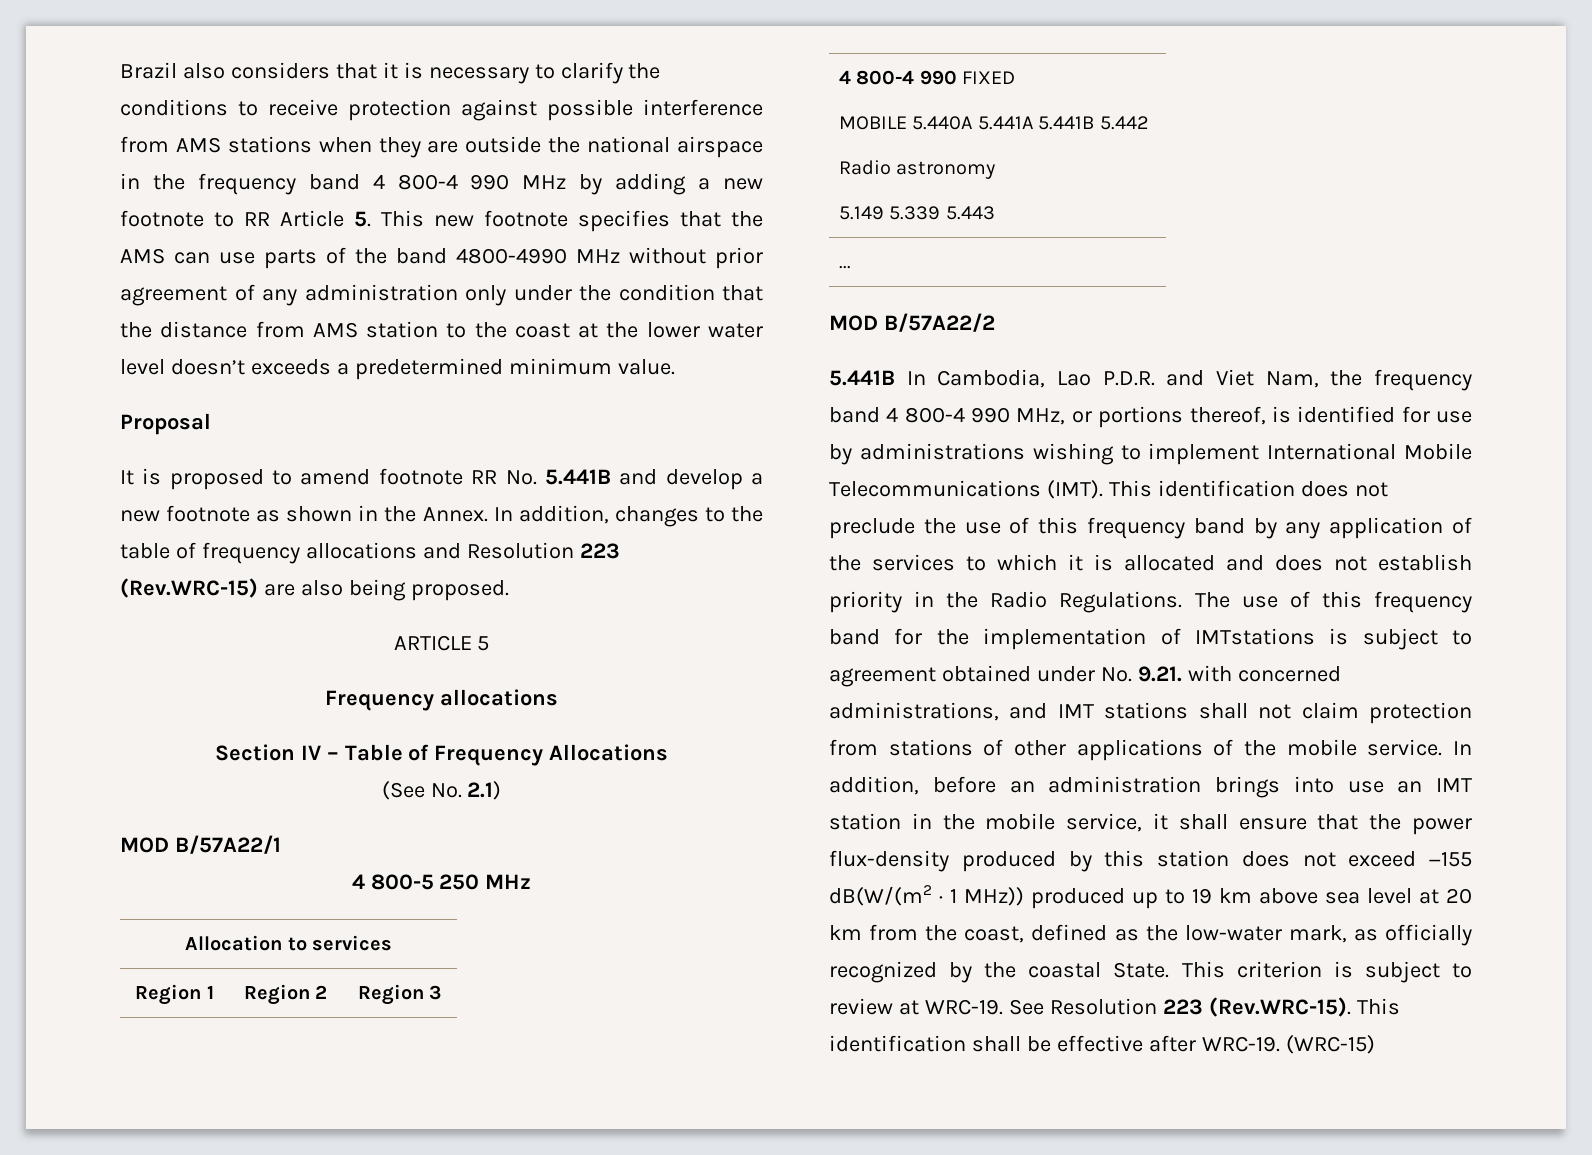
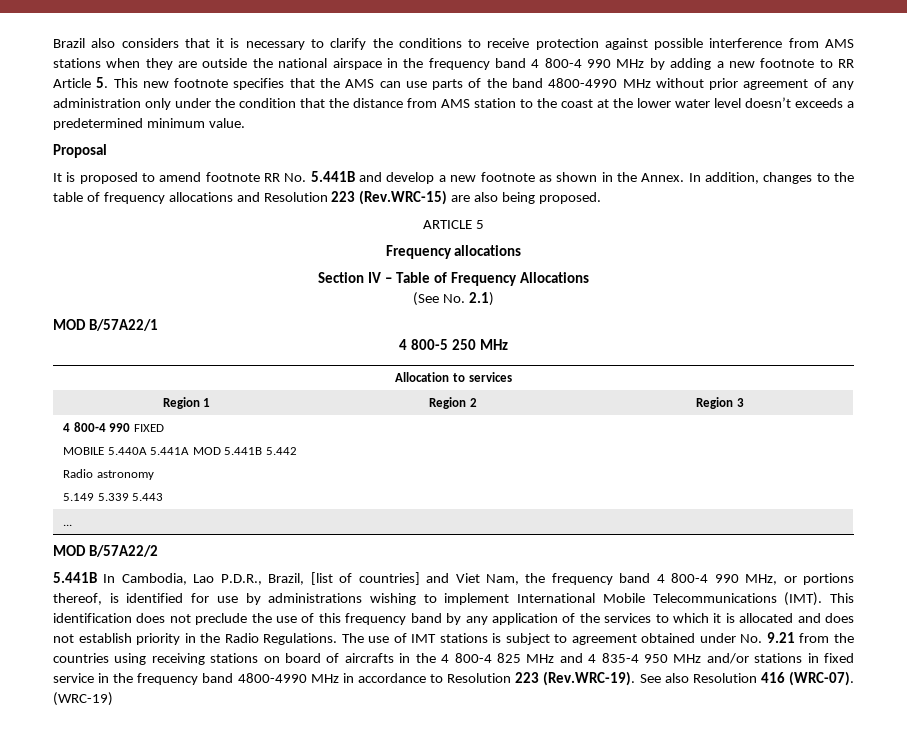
  4 800-4 990 FIXED
- MOBILE 5.440A 5.441A 5.441B 5.442
+ MOBILE 5.440A 5.441A MOD 5.441B 5.442
- 5.441B In Cambodia, Lao P.D.R. and Viet Nam, the frequency band 4 800-4 990 MHz, or portions thereof, is identified for use by administrations wishing to implement International Mobile Telecommunications (IMT).
+ 5.441B In Cambodia, Lao P.D.R., Brazil, [list of countries] and Viet Nam, the frequency band 4 800-4 990 MHz, or portions thereof, is identified for use by administrations wishing to implement International Mobile Telecommunications (IMT).
- The use of this frequency band for the implementation of IMTstations is subject to agreement obtained under No. 9.21. with concerned administrations, and IMT stations shall not claim protection from stations of other applications of the mobile service. In addition, before an administration brings into use an IMT station in the mobile service, it shall ensure that the power flux-density produced by this station does not exceed −155 dB(W/(m2 · 1 MHz)) produced up to 19 km above sea level at 20 km from the coast, defined as the low-water mark, as officially recognized by the coastal State. This criterion is subject to review at WRC-19. See Resolution 223 (Rev.WRC-15). This identification shall be effective after WRC-19. (WRC-15)
+ The use of IMT stations is subject to agreement obtained under No. 9.21 from the countries using receiving stations on board of aircrafts in the 4 800-4 825 MHz and 4 835-4 950 MHz and/or stations in fixed service in the frequency band 4800-4990 MHz in accordance to Resolution 223 (Rev.WRC-19). See also Resolution 416 (WRC-07). (WRC-19)

